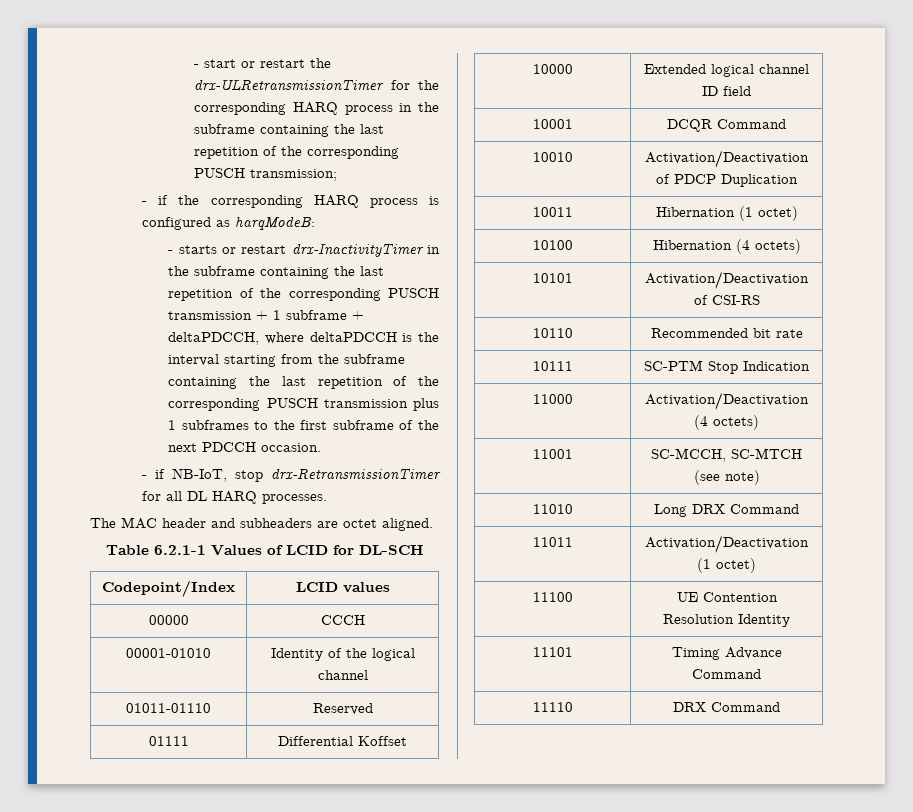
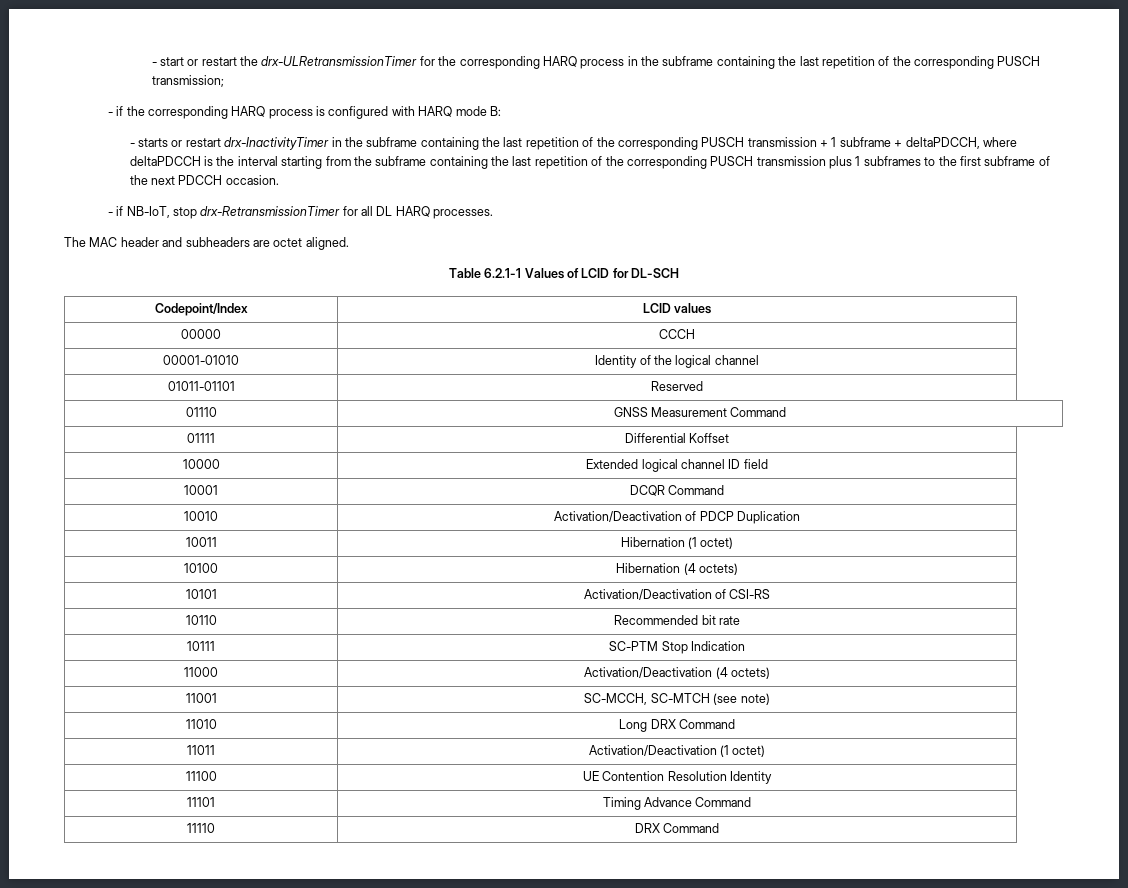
- - if the corresponding HARQ process is configured as harqModeB:
+ - if the corresponding HARQ process is configured with HARQ mode B:
- 01011-01110 | Reserved
+ 01011-01101 | Reserved
+ 01110 | GNSS Measurement Command

